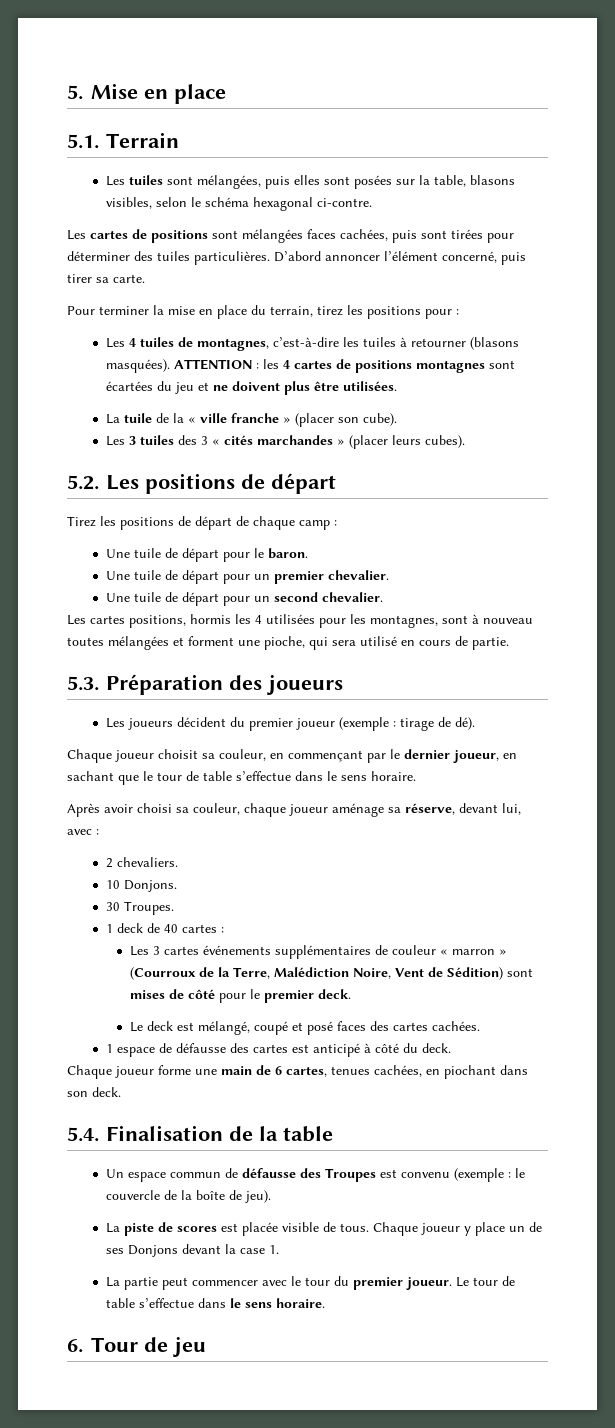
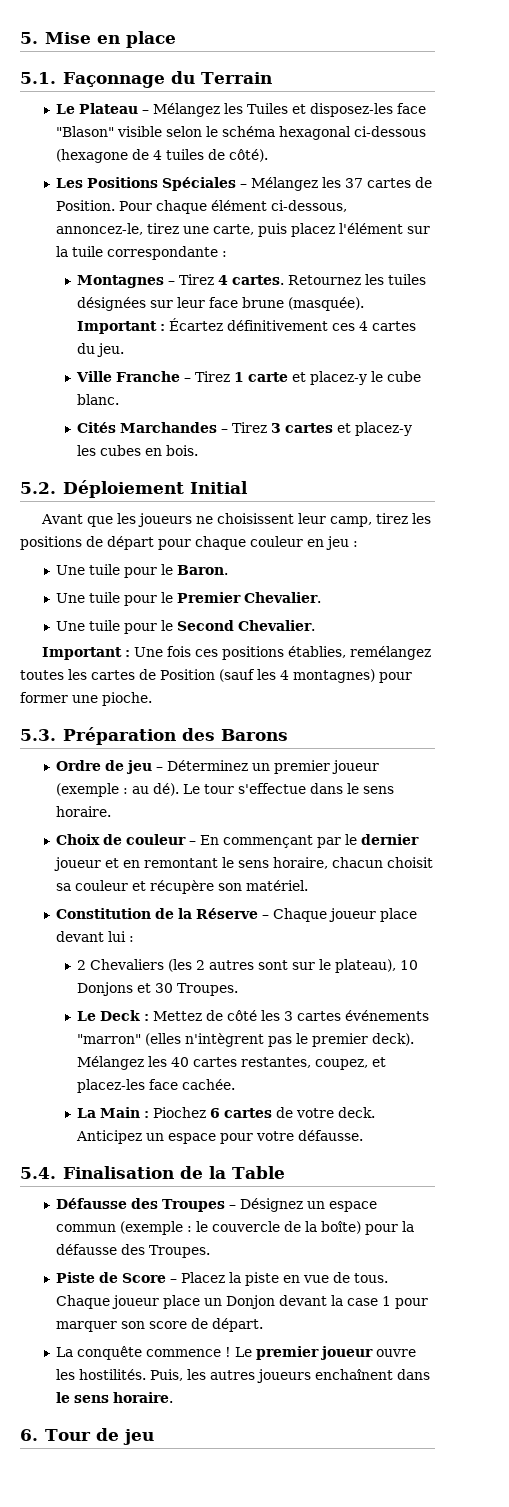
- 5.1. Terrain
+ 5.1. Façonnage du Terrain
- Les tuiles sont mélangées, puis elles sont posées sur la table, blasons visibles, selon le schéma hexagonal ci-contre.
- Les cartes de positions sont mélangées faces cachées, puis sont tirées pour déterminer des tuiles particulières. D’abord annoncer l’élément concerné, puis tirer sa carte.
- Pour terminer la mise en place du terrain, tirez les positions pour :
- Les 4 tuiles de montagnes, c’est-à-dire les tuiles à retourner (blasons masquées). ATTENTION : les 4 cartes de positions montagnes sont écartées du jeu et ne doivent plus être utilisées.
- La tuile de la « ville franche » (placer son cube).
- Les 3 tuiles des 3 « cités marchandes » (placer leurs cubes).
- 5.2. Les positions de départ
- Tirez les positions de départ de chaque camp :
+ Le Plateau – Mélangez les Tuiles et disposez-les face "Blason" visible selon le schéma hexagonal ci-dessous (hexagone de 4 tuiles de côté).
+ Les Positions Spéciales – Mélangez les 37 cartes de Position. Pour chaque élément ci-dessous, annoncez-le, tirez une carte, puis placez l'élément sur la tuile correspondante :
+ Montagnes – Tirez 4 cartes. Retournez les tuiles désignées sur leur face brune (masquée). Important : Écartez définitivement ces 4 cartes du jeu.
+ Ville Franche – Tirez 1 carte et placez-y le cube blanc.
+ Cités Marchandes – Tirez 3 cartes et placez-y les cubes en bois.
+ 5.2. Déploiement Initial
+ Avant que les joueurs ne choisissent leur camp, tirez les positions de départ pour chaque couleur en jeu :
- Une tuile de départ pour le baron.
- Une tuile de départ pour un premier chevalier.
- Une tuile de départ pour un second chevalier.
- Les cartes positions, hormis les 4 utilisées pour les montagnes, sont à nouveau toutes mélangées et forment une pioche, qui sera utilisé en cours de partie.
- 5.3. Préparation des joueurs
- Les joueurs décident du premier joueur (exemple : tirage de dé).
- Chaque joueur choisit sa couleur, en commençant par le dernier joueur, en sachant que le tour de table s’effectue dans le sens horaire.
- Après avoir choisi sa couleur, chaque joueur aménage sa réserve, devant lui, avec :
- 2 chevaliers.
- 10 Donjons.
- 30 Troupes.
- 1 deck de 40 cartes :
- Les 3 cartes événements supplémentaires de couleur « marron » (Courroux de la Terre, Malédiction Noire, Vent de Sédition) sont mises de côté pour le premier deck.
- Le deck est mélangé, coupé et posé faces des cartes cachées.
- 1 espace de défausse des cartes est anticipé à côté du deck.
- Chaque joueur forme une main de 6 cartes, tenues cachées, en piochant dans son deck.
- 5.4. Finalisation de la table
- Un espace commun de défausse des Troupes est convenu (exemple : le couvercle de la boîte de jeu).
- La piste de scores est placée visible de tous.
+ Une tuile pour le Baron.
+ Une tuile pour le Premier Chevalier.
+ Une tuile pour le Second Chevalier.
+ Important : Une fois ces positions établies, remélangez toutes les cartes de Position (sauf les 4 montagnes) pour former une pioche.
+ 5.3. Préparation des Barons
+ Ordre de jeu – Déterminez un premier joueur (exemple : au dé). Le tour s'effectue dans le sens horaire.
+ Choix de couleur – En commençant par le dernier joueur et en remontant le sens horaire, chacun choisit sa couleur et récupère son matériel.
+ Constitution de la Réserve – Chaque joueur place devant lui :
+ 2 Chevaliers (les 2 autres sont sur le plateau), 10 Donjons et 30 Troupes.
+ Le Deck : Mettez de côté les 3 cartes événements "marron" (elles n'intègrent pas le premier deck). Mélangez les 40 cartes restantes, coupez, et placez-les face cachée.
+ La Main : Piochez 6 cartes de votre deck. Anticipez un espace pour votre défausse.
+ 5.4. Finalisation de la Table
+ Défausse des Troupes – Désignez un espace commun (exemple : le couvercle de la boîte) pour la défausse des Troupes.
+ Piste de Score – Placez la piste en vue de tous.
- Chaque joueur y place un de ses Donjons devant la case 1.
- La partie peut commencer avec le tour du premier joueur. Le tour de table s’effectue dans le sens horaire.
+ Chaque joueur place un Donjon devant la case 1 pour marquer son score de départ.
+ La conquête commence ! Le premier joueur ouvre les hostilités. Puis, les autres joueurs enchaînent dans le sens horaire.

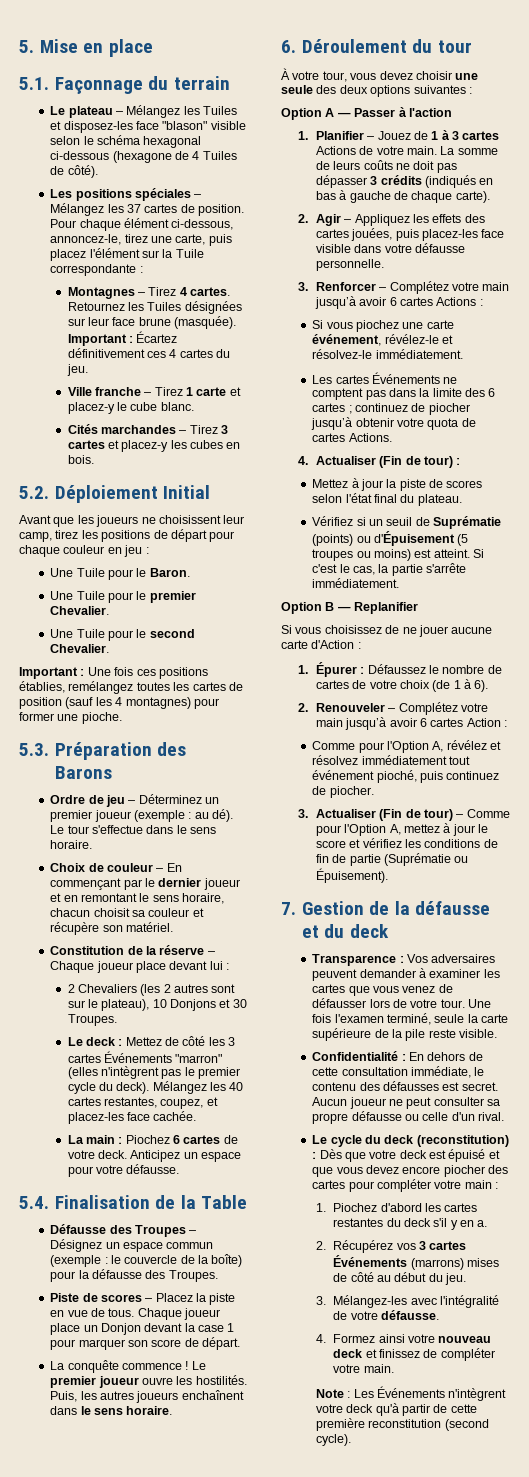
- 5.1. Façonnage du Terrain
- Le Plateau – Mélangez les Tuiles et disposez-les face "Blason" visible selon le schéma hexagonal ci-dessous (hexagone de 4 tuiles de côté).
+ 5.1. Façonnage du terrain
+ Le plateau – Mélangez les Tuiles et disposez-les face "blason" visible selon le schéma hexagonal ci-dessous (hexagone de 4 Tuiles de côté).
- Les Positions Spéciales – Mélangez les 37 cartes de Position.
+ Les positions spéciales – Mélangez les 37 cartes de position.
- Pour chaque élément ci-dessous, annoncez-le, tirez une carte, puis placez l'élément sur la tuile correspondante :
+ Pour chaque élément ci-dessous, annoncez-le, tirez une carte, puis placez l'élément sur la Tuile correspondante :
- Retournez les tuiles désignées sur leur face brune (masquée).
+ Retournez les Tuiles désignées sur leur face brune (masquée).
- Ville Franche – Tirez 1 carte et placez-y le cube blanc.
+ Ville franche – Tirez 1 carte et placez-y le cube blanc.
- Cités Marchandes – Tirez 3 cartes et placez-y les cubes en bois.
+ Cités marchandes – Tirez 3 cartes et placez-y les cubes en bois.
- Une tuile pour le Baron.
+ Une Tuile pour le Baron.
- Une tuile pour le Premier Chevalier.
+ Une Tuile pour le premier Chevalier.
- Une tuile pour le Second Chevalier.
+ Une Tuile pour le second Chevalier.
- Important : Une fois ces positions établies, remélangez toutes les cartes de Position (sauf les 4 montagnes) pour former une pioche.
+ Important : Une fois ces positions établies, remélangez toutes les cartes de position (sauf les 4 montagnes) pour former une pioche.
- Constitution de la Réserve – Chaque joueur place devant lui :
+ Constitution de la réserve – Chaque joueur place devant lui :
- Le Deck : Mettez de côté les 3 cartes événements "marron" (elles n'intègrent pas le premier deck).
+ Le deck : Mettez de côté les 3 cartes Événements "marron" (elles n'intègrent pas le premier cycle du deck).
- La Main : Piochez 6 cartes de votre deck.
+ La main : Piochez 6 cartes de votre deck.
- Piste de Score – Placez la piste en vue de tous.
+ Piste de scores – Placez la piste en vue de tous.
- 6. Tour de jeu
+ 6. Déroulement du tour
+ À votre tour, vous devez choisir une seule des deux options suivantes :
+ Option A — Passer à l'action
+ 1. Planifier – Jouez de 1 à 3 cartes Actions de votre main. La somme de leurs coûts ne doit pas dépasser 3 crédits (indiqués en bas à gauche de chaque carte).
+ 2. Agir – Appliquez les effets des cartes jouées, puis placez-les face visible dans votre défausse personnelle.
+ 3. Renforcer – Complétez votre main jusqu’à avoir 6 cartes Actions :
+ Si vous piochez une carte événement, révélez-le et résolvez-le immédiatement.
+ Les cartes Événements ne comptent pas dans la limite des 6 cartes ; continuez de piocher jusqu’à obtenir votre quota de cartes Actions.
+ 4. Actualiser (Fin de tour) :
+ Mettez à jour la piste de scores selon l'état final du plateau.
+ Vérifiez si un seuil de Suprématie (points) ou d'Épuisement (5 troupes ou moins) est atteint. Si c'est le cas, la partie s'arrête immédiatement.
+ Option B — Replanifier
+ Si vous choisissez de ne jouer aucune carte d'Action :
+ 1. Épurer : Défaussez le nombre de cartes de votre choix (de 1 à 6).
+ 2. Renouveler – Complétez votre main jusqu’à avoir 6 cartes Action :
+ Comme pour l'Option A, révélez et résolvez immédiatement tout événement pioché, puis continuez de piocher.
+ 3. Actualiser (Fin de tour) – Comme pour l'Option A, mettez à jour le score et vérifiez les conditions de fin de partie (Suprématie ou Épuisement).
+ 7. Gestion de la défausse et du deck
+ Transparence : Vos adversaires peuvent demander à examiner les cartes que vous venez de défausser lors de votre tour. Une fois l'examen terminé, seule la carte supérieure de la pile reste visible.
+ Confidentialité : En dehors de cette consultation immédiate, le contenu des défausses est secret. Aucun joueur ne peut consulter sa propre défausse ou celle d'un rival.
+ Le cycle du deck (reconstitution) : Dès que votre deck est épuisé et que vous devez encore piocher des cartes pour compléter votre main :
+ 1. Piochez d'abord les cartes restantes du deck s'il y en a.
+ 2. Récupérez vos 3 cartes Événements (marrons) mises de côté au début du jeu.
+ 3. Mélangez-les avec l'intégralité de votre défausse.
+ 4. Formez ainsi votre nouveau deck et finissez de compléter votre main.
+ Note : Les Événements n'intègrent votre deck qu'à partir de cette première reconstitution (second cycle).

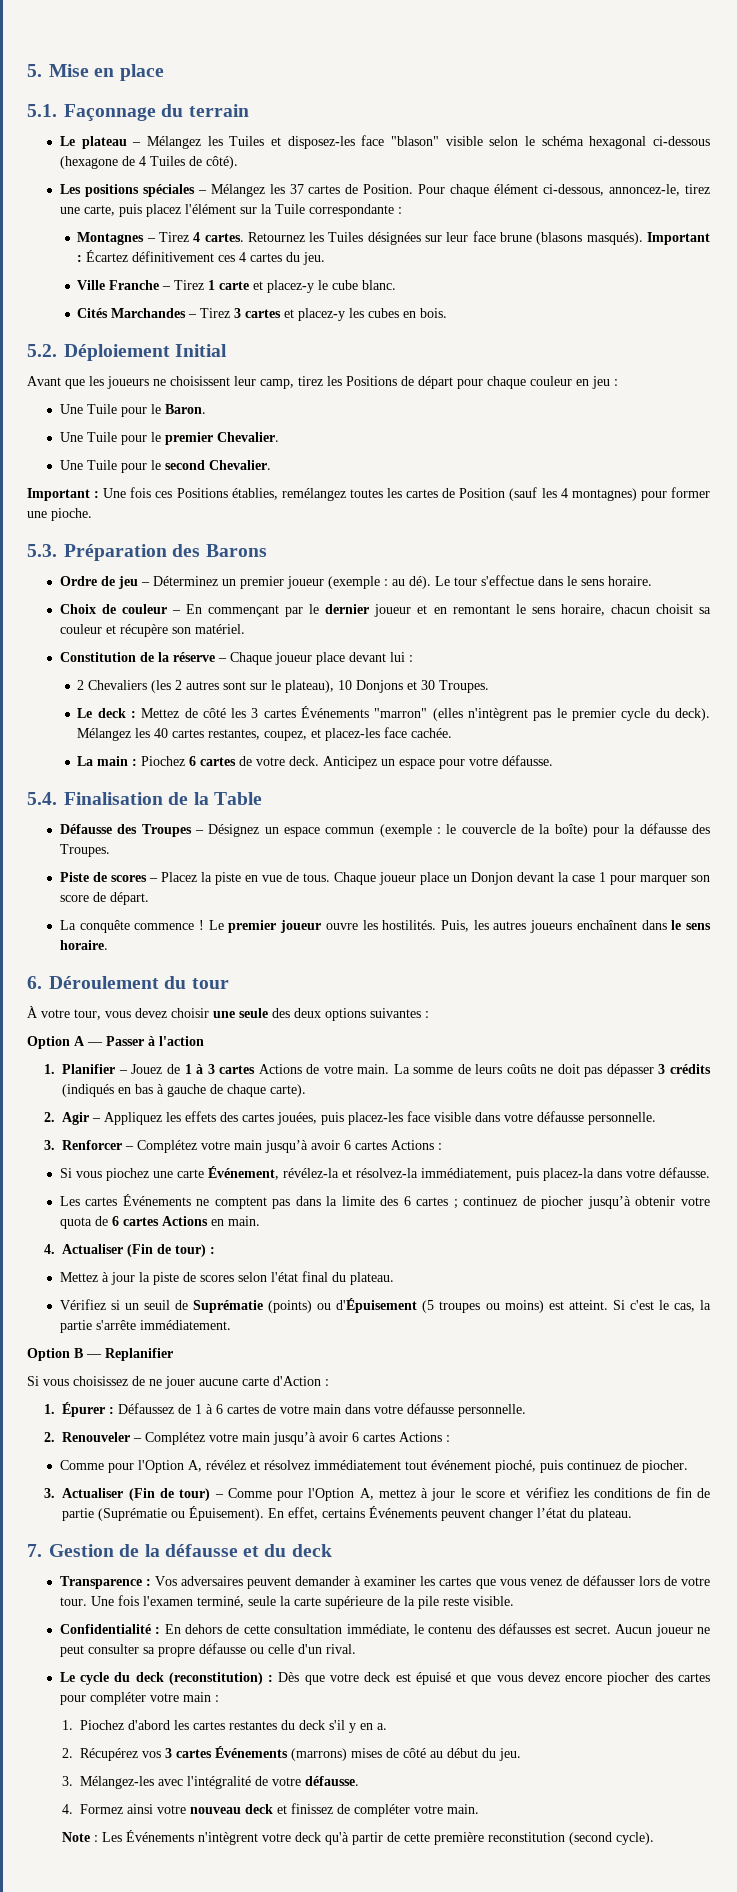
- Les positions spéciales – Mélangez les 37 cartes de position.
+ Les positions spéciales – Mélangez les 37 cartes de Position.
- Retournez les Tuiles désignées sur leur face brune (masquée).
+ Retournez les Tuiles désignées sur leur face brune (blasons masqués).
- Ville franche – Tirez 1 carte et placez-y le cube blanc.
+ Ville Franche – Tirez 1 carte et placez-y le cube blanc.
- Cités marchandes – Tirez 3 cartes et placez-y les cubes en bois.
+ Cités Marchandes – Tirez 3 cartes et placez-y les cubes en bois.
- Avant que les joueurs ne choisissent leur camp, tirez les positions de départ pour chaque couleur en jeu :
+ Avant que les joueurs ne choisissent leur camp, tirez les Positions de départ pour chaque couleur en jeu :
- Important : Une fois ces positions établies, remélangez toutes les cartes de position (sauf les 4 montagnes) pour former une pioche.
+ Important : Une fois ces Positions établies, remélangez toutes les cartes de Position (sauf les 4 montagnes) pour former une pioche.
- Si vous piochez une carte événement, révélez-le et résolvez-le immédiatement.
+ Si vous piochez une carte Événement, révélez-la et résolvez-la immédiatement, puis placez-la dans votre défausse.
- Les cartes Événements ne comptent pas dans la limite des 6 cartes ; continuez de piocher jusqu’à obtenir votre quota de cartes Actions.
+ Les cartes Événements ne comptent pas dans la limite des 6 cartes ; continuez de piocher jusqu’à obtenir votre quota de 6 cartes Actions en main.
- 1. Épurer : Défaussez le nombre de cartes de votre choix (de 1 à 6).
+ 1. Épurer : Défaussez de 1 à 6 cartes de votre main dans votre défausse personnelle.
- 2. Renouveler – Complétez votre main jusqu’à avoir 6 cartes Action :
+ 2. Renouveler – Complétez votre main jusqu’à avoir 6 cartes Actions :
+ En effet, certains Événements peuvent changer l’état du plateau.

